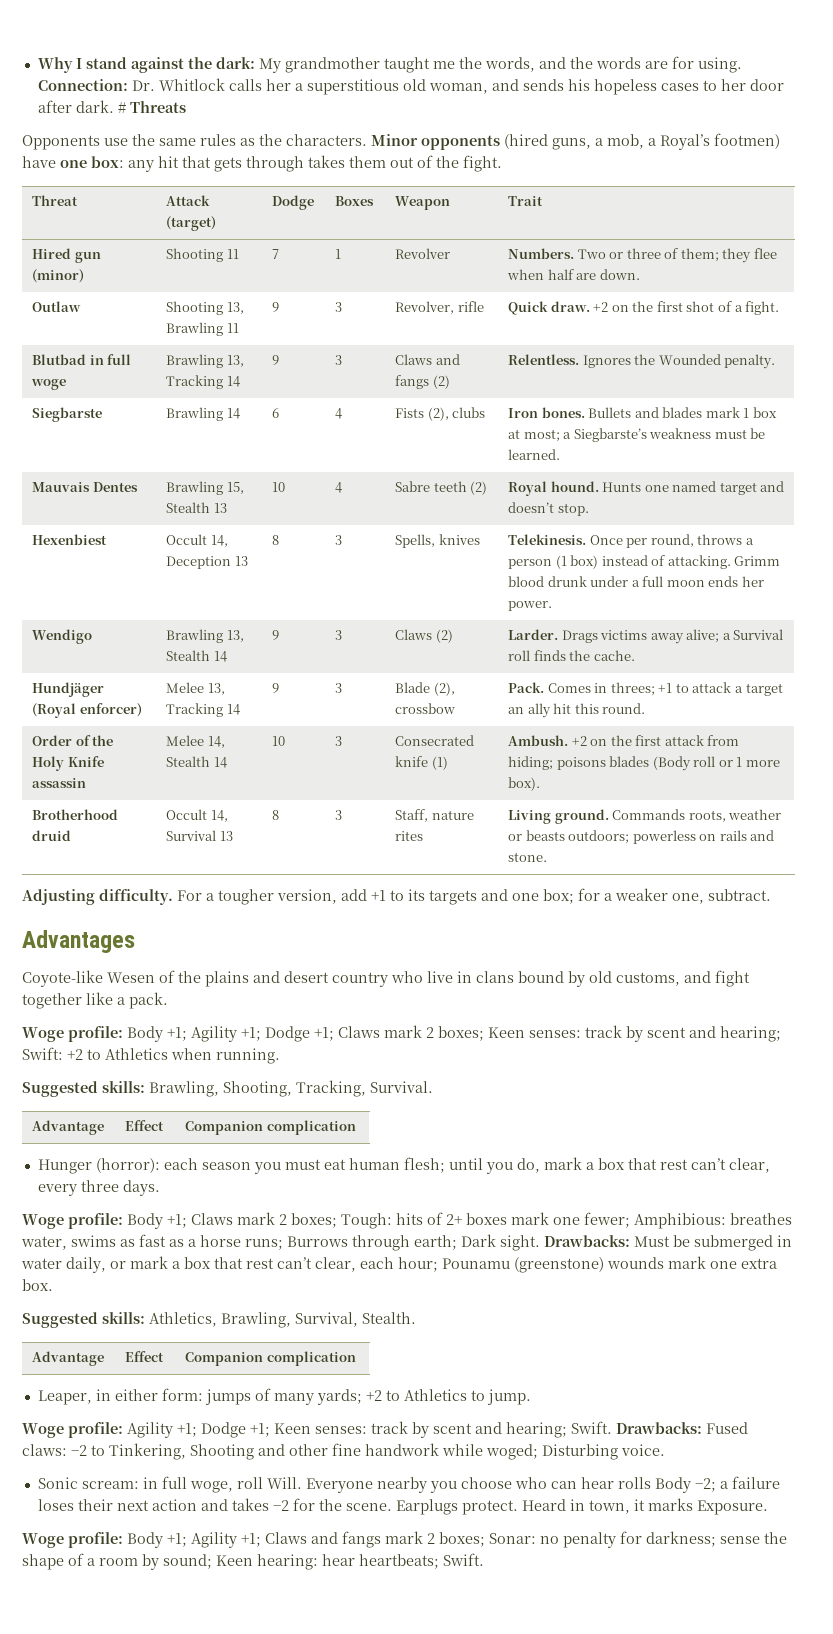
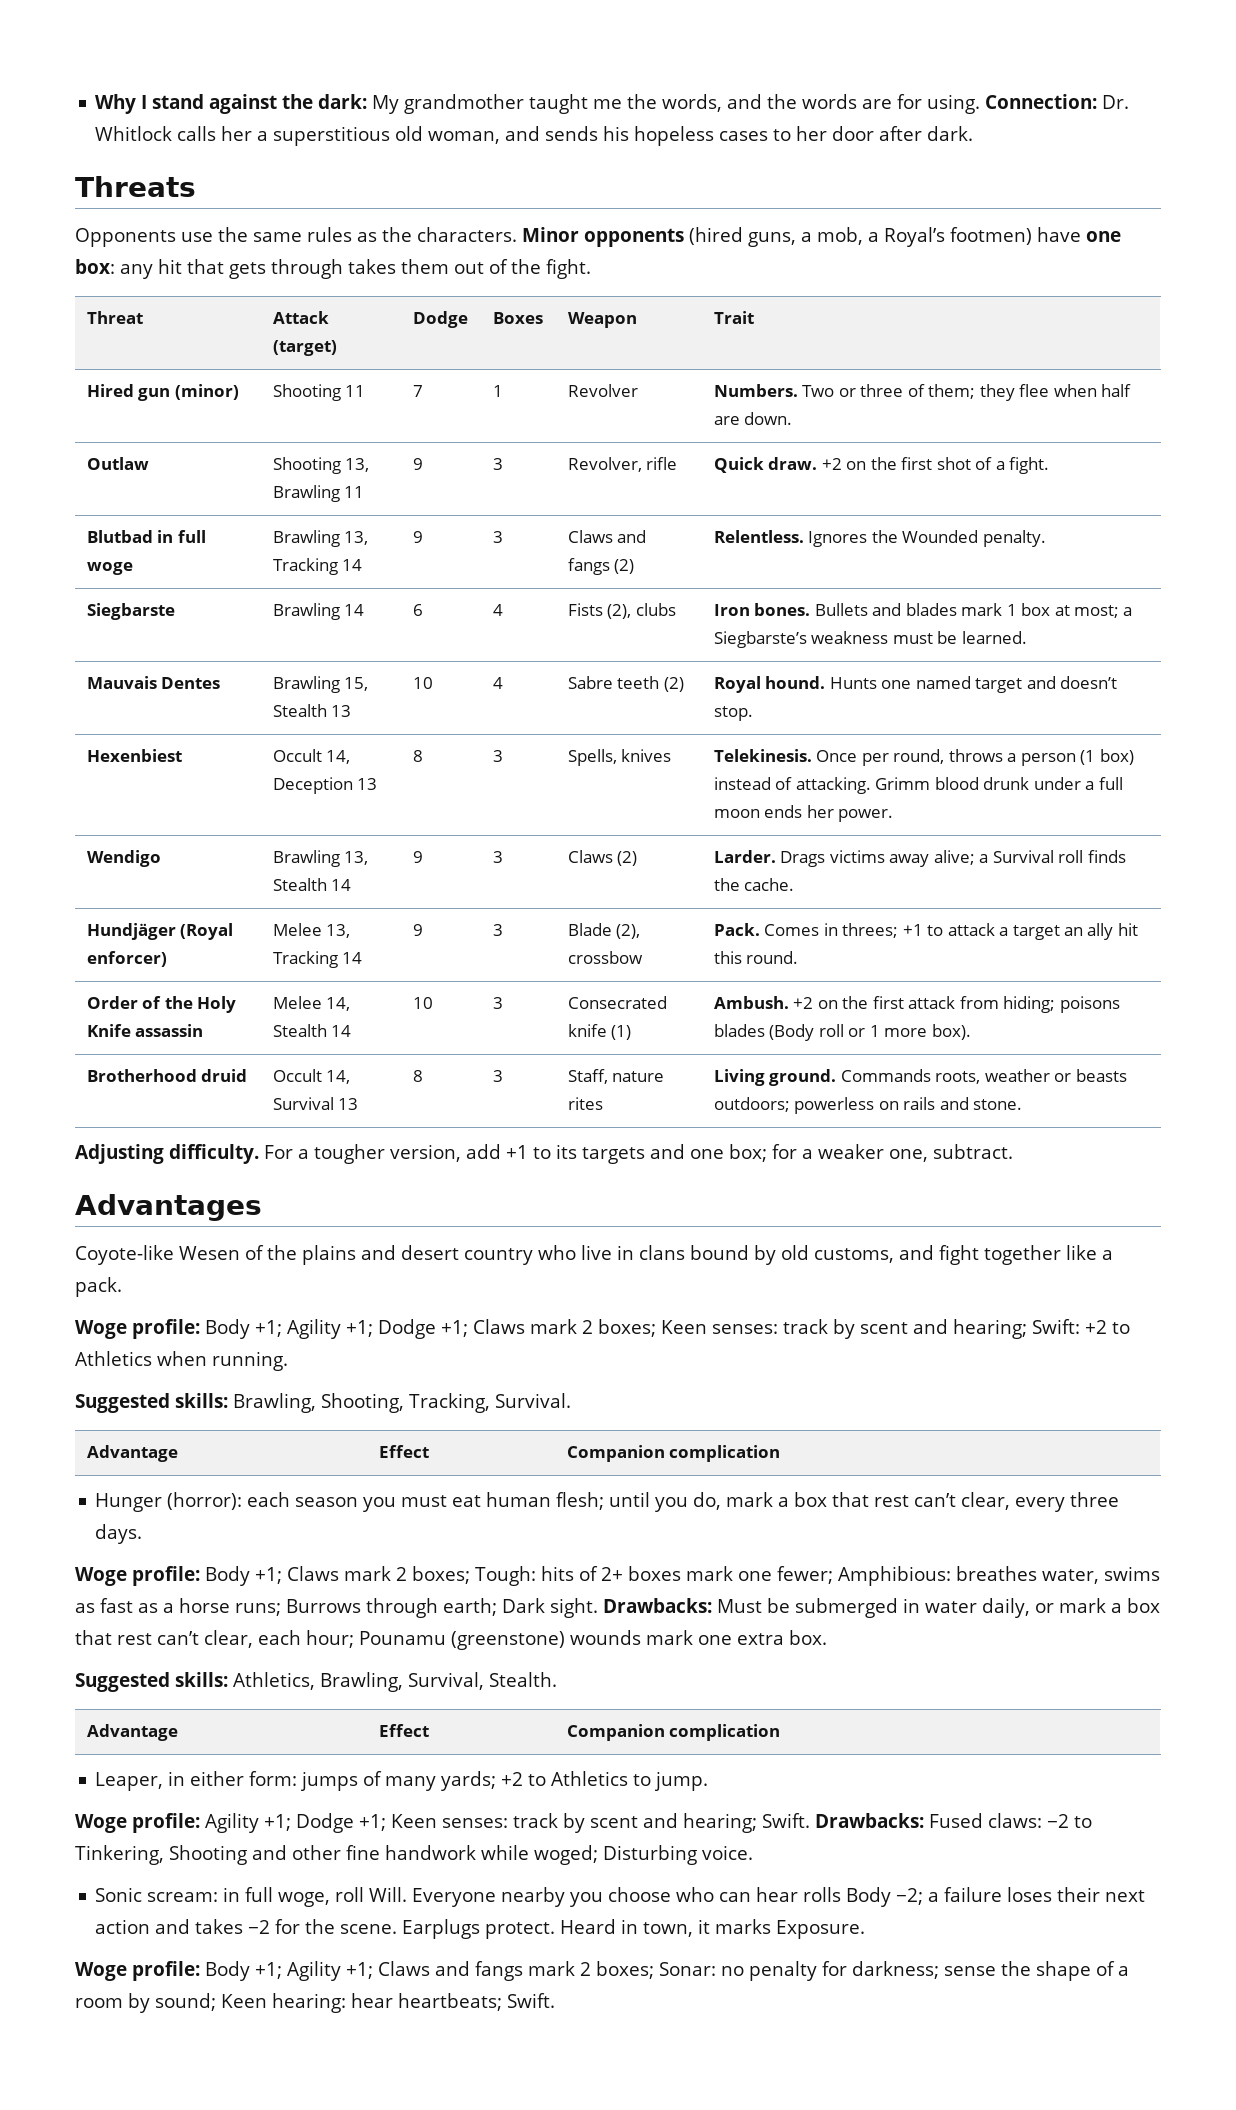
- Connection: Dr. Whitlock calls her a superstitious old woman, and sends his hopeless cases to her door after dark. # Threats
+ Connection: Dr. Whitlock calls her a superstitious old woman, and sends his hopeless cases to her door after dark.
+ Threats

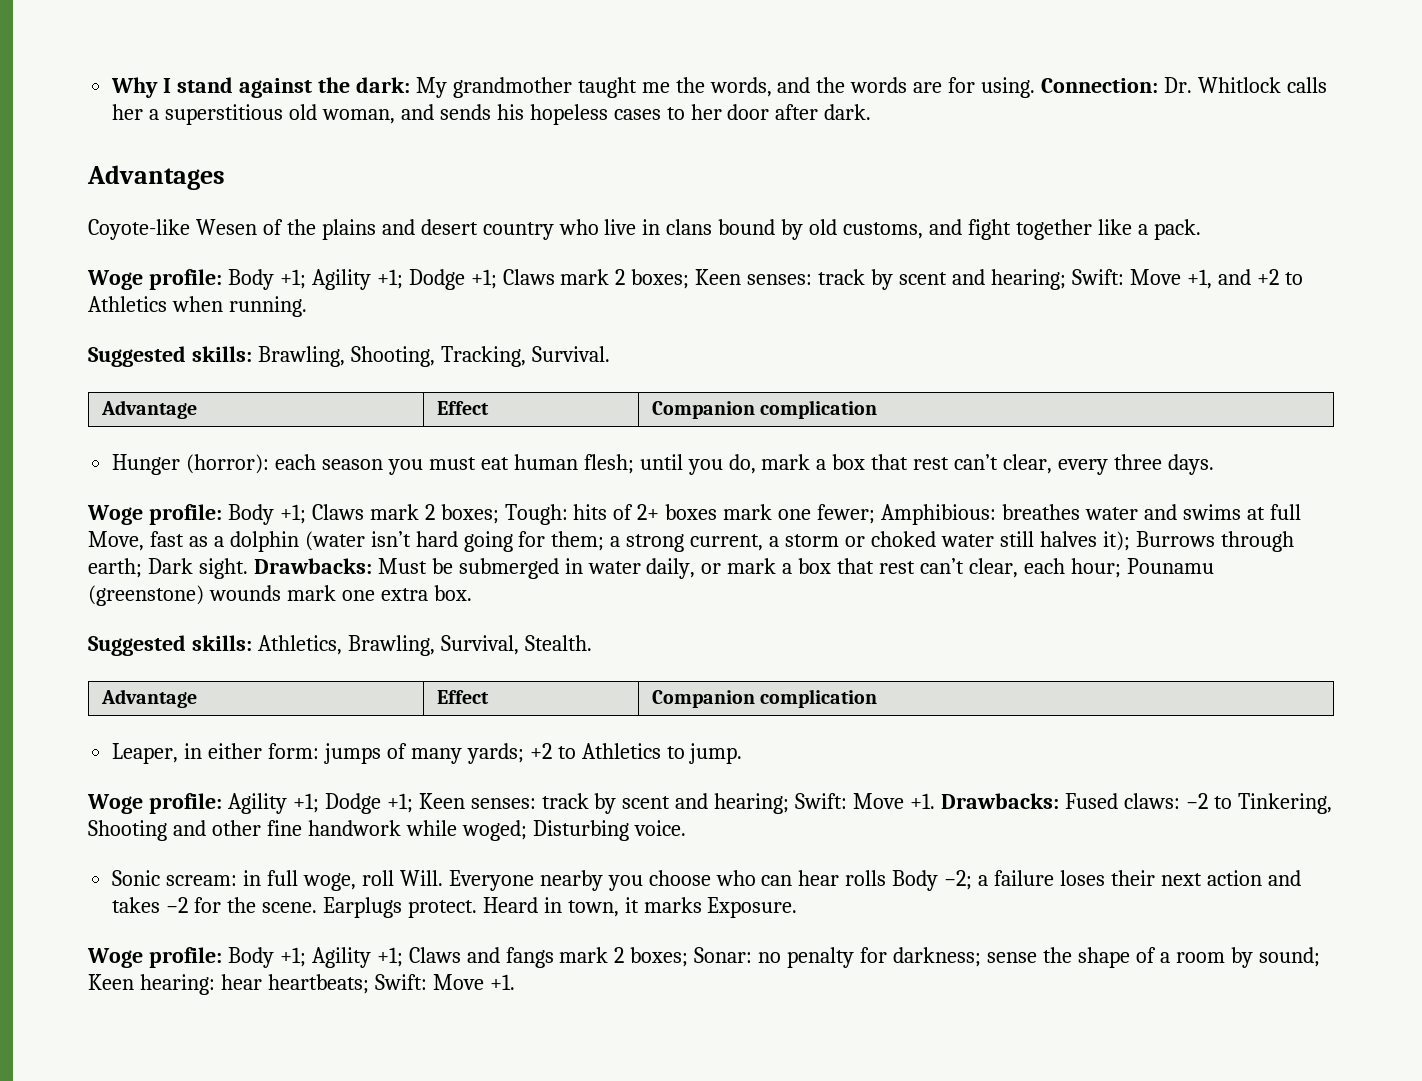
- Threats
- Opponents use the same rules as the characters. Minor opponents (hired guns, a mob, a Royal’s footmen) have one box: any hit that gets through takes them out of the fight.
- Threat | Attack (target) | Dodge | Boxes | Weapon | Trait
- Hired gun (minor) | Shooting 11 | 7 | 1 | Revolver | Numbers. Two or three of them; they flee when half are down.
- Outlaw | Shooting 13, Brawling 11 | 9 | 3 | Revolver, rifle | Quick draw. +2 on the first shot of a fight.
- Blutbad in full woge | Brawling 13, Tracking 14 | 9 | 3 | Claws and fangs (2) | Relentless. Ignores the Wounded penalty.
- Siegbarste | Brawling 14 | 6 | 4 | Fists (2), clubs | Iron bones. Bullets and blades mark 1 box at most; a Siegbarste’s weakness must be learned.
- Mauvais Dentes | Brawling 15, Stealth 13 | 10 | 4 | Sabre teeth (2) | Royal hound. Hunts one named target and doesn’t stop.
- Hexenbiest | Occult 14, Deception 13 | 8 | 3 | Spells, knives | Telekinesis. Once per round, throws a person (1 box) instead of attacking. Grimm blood drunk under a full moon ends her power.
- Wendigo | Brawling 13, Stealth 14 | 9 | 3 | Claws (2) | Larder. Drags victims away alive; a Survival roll finds the cache.
- Hundjäger (Royal enforcer) | Melee 13, Tracking 14 | 9 | 3 | Blade (2), crossbow | Pack. Comes in threes; +1 to attack a target an ally hit this round.
- Order of the Holy Knife assassin | Melee 14, Stealth 14 | 10 | 3 | Consecrated knife (1) | Ambush. +2 on the first attack from hiding; poisons blades (Body roll or 1 more box).
- Brotherhood druid | Occult 14, Survival 13 | 8 | 3 | Staff, nature rites | Living ground. Commands roots, weather or beasts outdoors; powerless on rails and stone.
- Adjusting difficulty. For a tougher version, add +1 to its targets and one box; for a weaker one, subtract.
- Woge profile: Body +1; Agility +1; Dodge +1; Claws mark 2 boxes; Keen senses: track by scent and hearing; Swift: +2 to Athletics when running.
+ Woge profile: Body +1; Agility +1; Dodge +1; Claws mark 2 boxes; Keen senses: track by scent and hearing; Swift: Move +1, and +2 to Athletics when running.
- Woge profile: Body +1; Claws mark 2 boxes; Tough: hits of 2+ boxes mark one fewer; Amphibious: breathes water, swims as fast as a horse runs; Burrows through earth; Dark sight.
+ Woge profile: Body +1; Claws mark 2 boxes; Tough: hits of 2+ boxes mark one fewer; Amphibious: breathes water and swims at full Move, fast as a dolphin (water isn’t hard going for them; a strong current, a storm or choked water still halves it); Burrows through earth; Dark sight.
- Woge profile: Agility +1; Dodge +1; Keen senses: track by scent and hearing; Swift.
+ Woge profile: Agility +1; Dodge +1; Keen senses: track by scent and hearing; Swift: Move +1.
- Woge profile: Body +1; Agility +1; Claws and fangs mark 2 boxes; Sonar: no penalty for darkness; sense the shape of a room by sound; Keen hearing: hear heartbeats; Swift.
+ Woge profile: Body +1; Agility +1; Claws and fangs mark 2 boxes; Sonar: no penalty for darkness; sense the shape of a room by sound; Keen hearing: hear heartbeats; Swift: Move +1.

